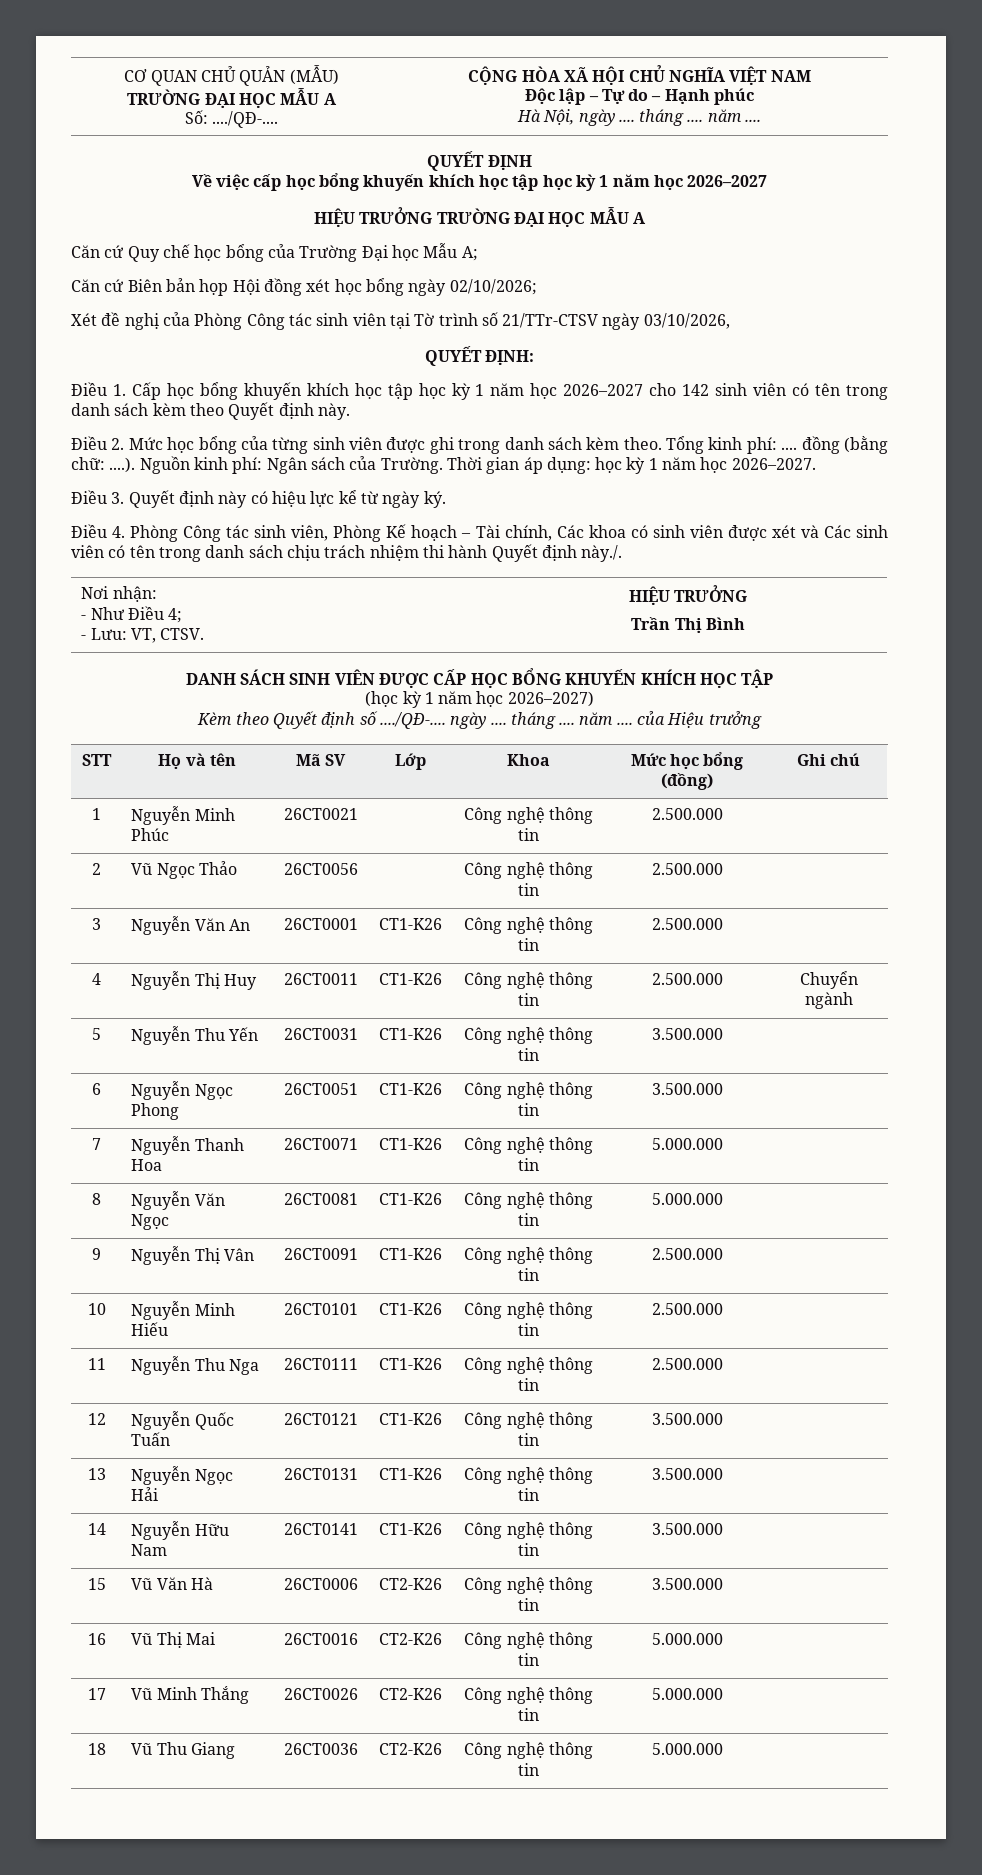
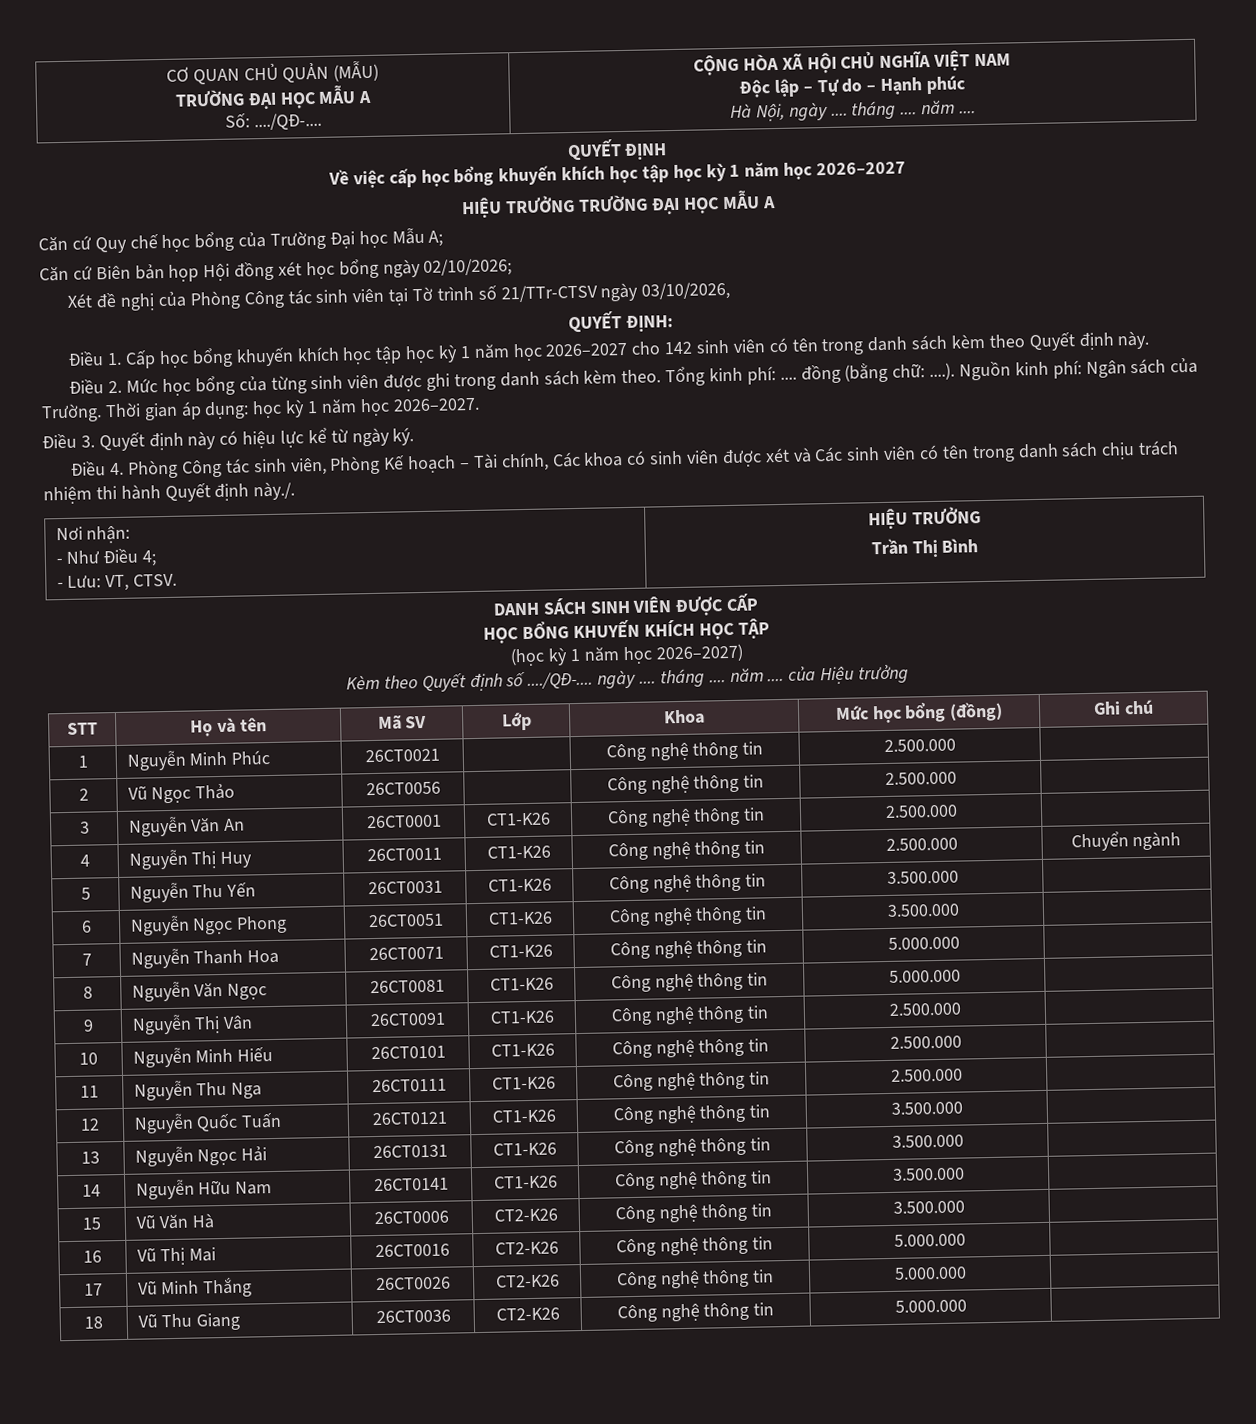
- DANH SÁCH SINH VIÊN ĐƯỢC CẤP HỌC BỔNG KHUYẾN KHÍCH HỌC TẬP
+ DANH SÁCH SINH VIÊN ĐƯỢC CẤP
+ HỌC BỔNG KHUYẾN KHÍCH HỌC TẬP

